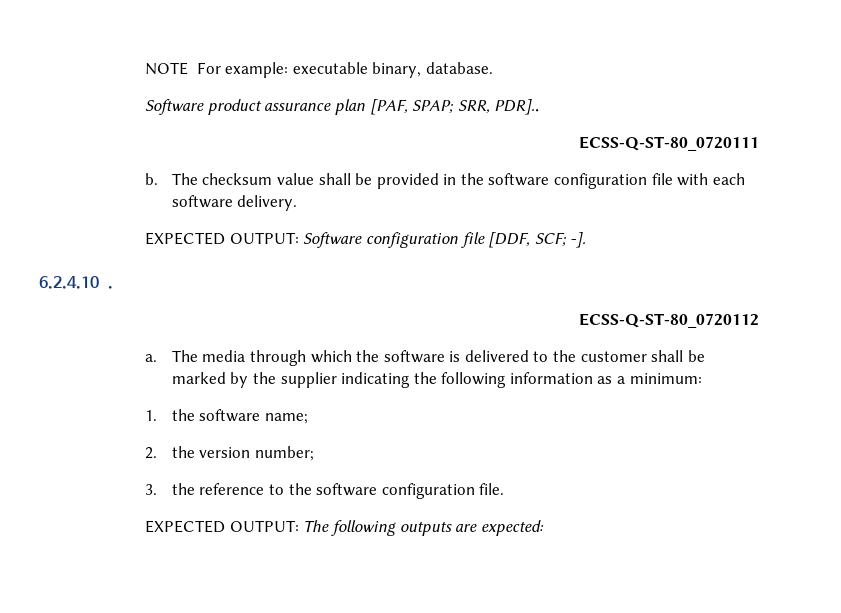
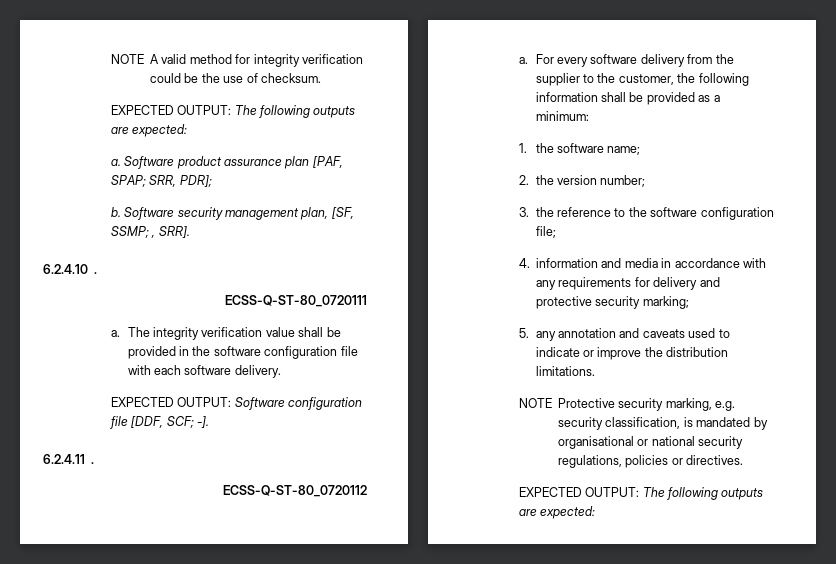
- NOTE For example: executable binary, database.
- Software product assurance plan [PAF, SPAP; SRR, PDR]..
+ NOTE A valid method for integrity verification could be the use of checksum.
+ EXPECTED OUTPUT: The following outputs are expected:
+ a. Software product assurance plan [PAF, SPAP; SRR, PDR];
+ b. Software security management plan, [SF, SSMP; , SRR].
+ 6.2.4.10 .
  ECSS-Q-ST-80_0720111
- b. The checksum value shall be provided in the software configuration file with each software delivery.
+ a. The integrity verification value shall be provided in the software configuration file with each software delivery.
- 6.2.4.10 .
+ 6.2.4.11 .
- The media through which the software is delivered to the customer shall be marked by the supplier indicating the following information as a minimum:
+ For every software delivery from the supplier to the customer, the following information shall be provided as a minimum:
- 3. the reference to the software configuration file.
+ 3. the reference to the software configuration file;
+ 4. information and media in accordance with any requirements for delivery and protective security marking;
+ 5. any annotation and caveats used to indicate or improve the distribution limitations.
+ NOTE Protective security marking, e.g. security classification, is mandated by organisational or national security regulations, policies or directives.

